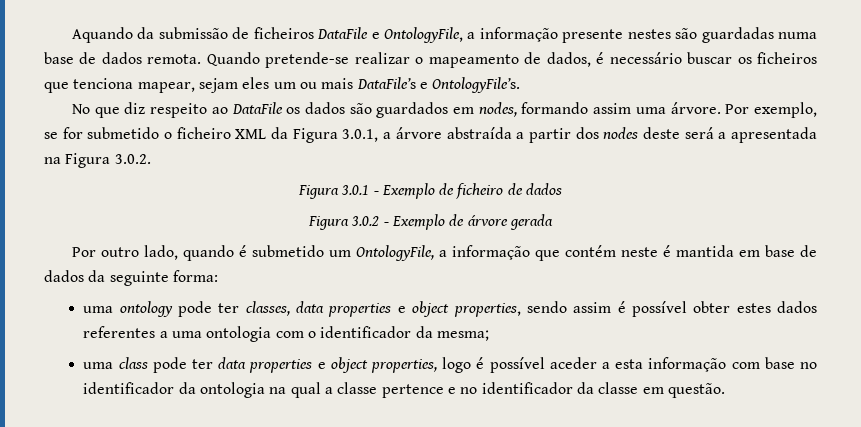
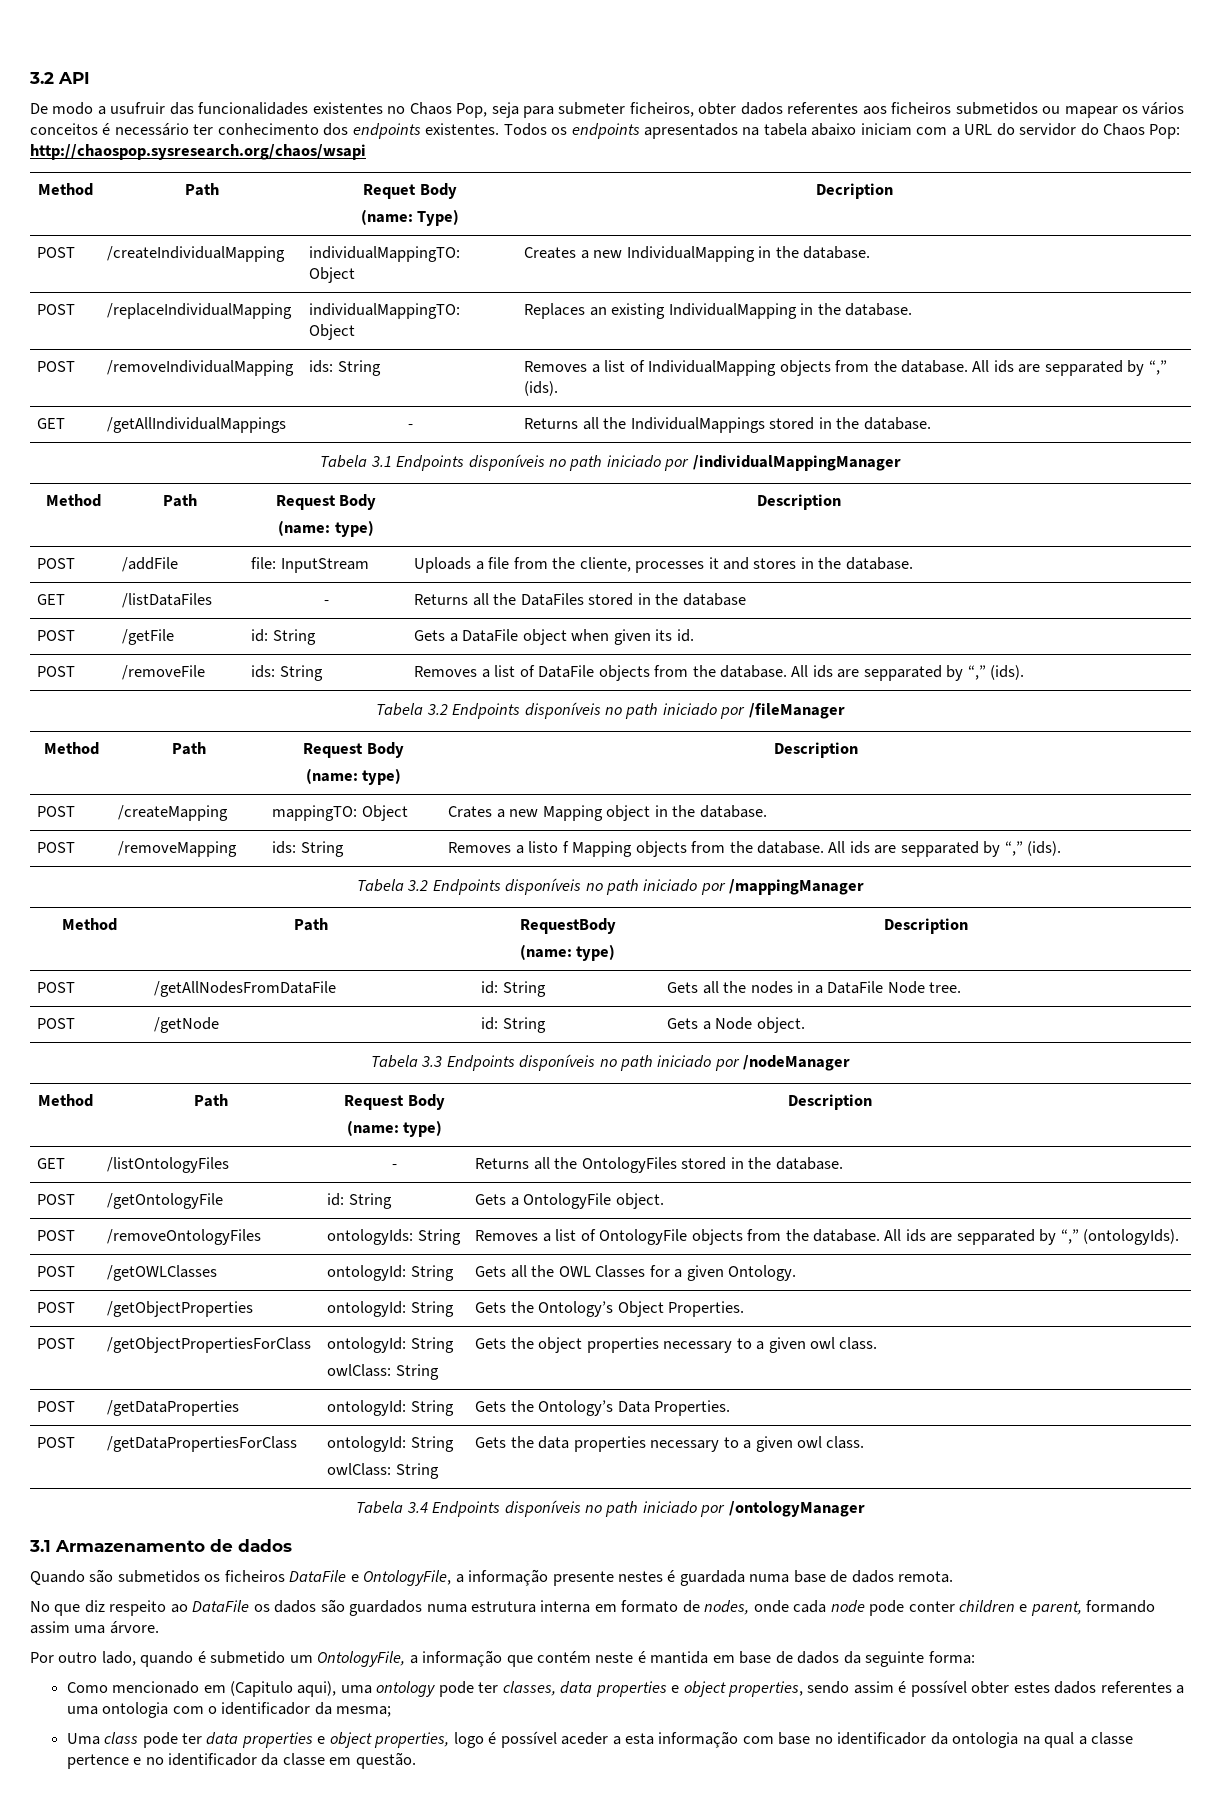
- Aquando da submissão de ficheiros DataFile e OntologyFile, a informação presente nestes são guardadas numa base de dados remota. Quando pretende-se realizar o mapeamento de dados, é necessário buscar os ficheiros que tenciona mapear, sejam eles um ou mais DataFile’s e OntologyFile’s.
+ 3.2 API
+ De modo a usufruir das funcionalidades existentes no Chaos Pop, seja para submeter ficheiros, obter dados referentes aos ficheiros submetidos ou mapear os vários conceitos é necessário ter conhecimento dos endpoints existentes. Todos os endpoints apresentados na tabela abaixo iniciam com a URL do servidor do Chaos Pop: http://chaospop.sysresearch.org/chaos/wsapi
+ Method | Path | Requet Body
+ (name: Type) | Decription
+ POST | /createIndividualMapping | individualMappingTO: Object | Creates a new IndividualMapping in the database.
+ POST | /replaceIndividualMapping | individualMappingTO: Object | Replaces an existing IndividualMapping in the database.
+ POST | /removeIndividualMapping | ids: String | Removes a list of IndividualMapping objects from the database. All ids are sepparated by “,” (ids).
+ GET | /getAllIndividualMappings | - | Returns all the IndividualMappings stored in the database.
+ Tabela 3.1 Endpoints disponíveis no path iniciado por /individualMappingManager
+ Method | Path | Request Body
+ (name: type) | Description
+ POST | /addFile | file: InputStream | Uploads a file from the cliente, processes it and stores in the database.
+ GET | /listDataFiles | - | Returns all the DataFiles stored in the database
+ POST | /getFile | id: String | Gets a DataFile object when given its id.
+ POST | /removeFile | ids: String | Removes a list of DataFile objects from the database. All ids are sepparated by “,” (ids).
+ Tabela 3.2 Endpoints disponíveis no path iniciado por /fileManager
+ Method | Path | Request Body
+ (name: type) | Description
+ POST | /createMapping | mappingTO: Object | Crates a new Mapping object in the database.
+ POST | /removeMapping | ids: String | Removes a listo f Mapping objects from the database. All ids are sepparated by “,” (ids).
+ Tabela 3.2 Endpoints disponíveis no path iniciado por /mappingManager
+ Method | Path | RequestBody
+ (name: type) | Description
+ POST | /getAllNodesFromDataFile | id: String | Gets all the nodes in a DataFile Node tree.
+ POST | /getNode | id: String | Gets a Node object.
+ Tabela 3.3 Endpoints disponíveis no path iniciado por /nodeManager
+ Method | Path | Request Body
+ (name: type) | Description
+ GET | /listOntologyFiles | - | Returns all the OntologyFiles stored in the database.
+ POST | /getOntologyFile | id: String | Gets a OntologyFile object.
+ POST | /removeOntologyFiles | ontologyIds: String | Removes a list of OntologyFile objects from the database. All ids are sepparated by “,” (ontologyIds).
+ POST | /getOWLClasses | ontologyId: String | Gets all the OWL Classes for a given Ontology.
+ POST | /getObjectProperties | ontologyId: String | Gets the Ontology’s Object Properties.
+ POST | /getObjectPropertiesForClass | ontologyId: String
+ owlClass: String | Gets the object properties necessary to a given owl class.
+ POST | /getDataProperties | ontologyId: String | Gets the Ontology’s Data Properties.
+ POST | /getDataPropertiesForClass | ontologyId: String
+ owlClass: String | Gets the data properties necessary to a given owl class.
+ Tabela 3.4 Endpoints disponíveis no path iniciado por /ontologyManager
+ 3.1 Armazenamento de dados
+ Quando são submetidos os ficheiros DataFile e OntologyFile, a informação presente nestes é guardada numa base de dados remota.
- No que diz respeito ao DataFile os dados são guardados em nodes, formando assim uma árvore. Por exemplo, se for submetido o ficheiro XML da Figura 3.0.1, a árvore abstraída a partir dos nodes deste será a apresentada na Figura 3.0.2.
- Figura 3.0.1 - Exemplo de ficheiro de dados
- Figura 3.0.2 - Exemplo de árvore gerada
+ No que diz respeito ao DataFile os dados são guardados numa estrutura interna em formato de nodes, onde cada node pode conter children e parent, formando assim uma árvore.
- uma ontology pode ter classes, data properties e object properties, sendo assim é possível obter estes dados referentes a uma ontologia com o identificador da mesma;
+ Como mencionado em (Capitulo aqui), uma ontology pode ter classes, data properties e object properties, sendo assim é possível obter estes dados referentes a uma ontologia com o identificador da mesma;
- uma class pode ter data properties e object properties, logo é possível aceder a esta informação com base no identificador da ontologia na qual a classe pertence e no identificador da classe em questão.
+ Uma class pode ter data properties e object properties, logo é possível aceder a esta informação com base no identificador da ontologia na qual a classe pertence e no identificador da classe em questão.

